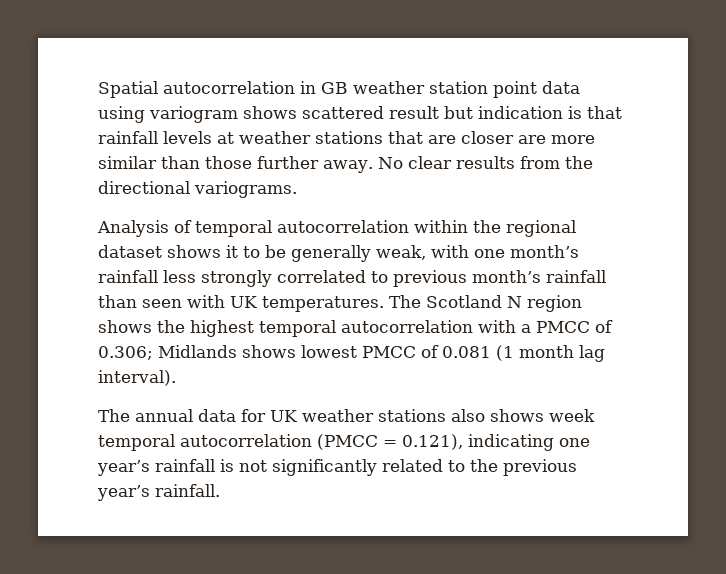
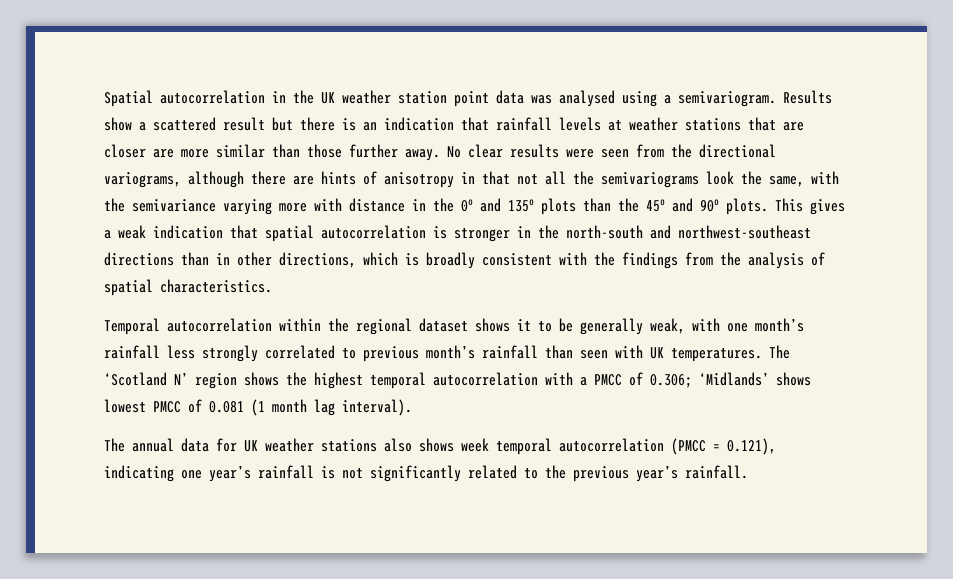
- Spatial autocorrelation in GB weather station point data using variogram shows scattered result but indication is that rainfall levels at weather stations that are closer are more similar than those further away.
+ Spatial autocorrelation in the UK weather station point data was analysed using a semivariogram. Results show a scattered result but there is an indication that rainfall levels at weather stations that are closer are more similar than those further away.
- No clear results from the directional variograms.
- Analysis of temporal autocorrelation within the regional dataset shows it to be generally weak, with one month’s rainfall less strongly correlated to previous month’s rainfall than seen with UK temperatures.
+ No clear results were seen from the directional variograms, although there are hints of anisotropy in that not all the semivariograms look the same, with the semivariance varying more with distance in the 0o and 135o plots than the 45o and 90o plots. This gives a weak indication that spatial autocorrelation is stronger in the north-south and northwest-southeast directions than in other directions, which is broadly consistent with the findings from the analysis of spatial characteristics.
+ Temporal autocorrelation within the regional dataset shows it to be generally weak, with one month’s rainfall less strongly correlated to previous month’s rainfall than seen with UK temperatures.
- The Scotland N region shows the highest temporal autocorrelation with a PMCC of 0.306; Midlands shows lowest PMCC of 0.081 (1 month lag interval).
+ The ‘Scotland N’ region shows the highest temporal autocorrelation with a PMCC of 0.306; ‘Midlands’ shows lowest PMCC of 0.081 (1 month lag interval).

